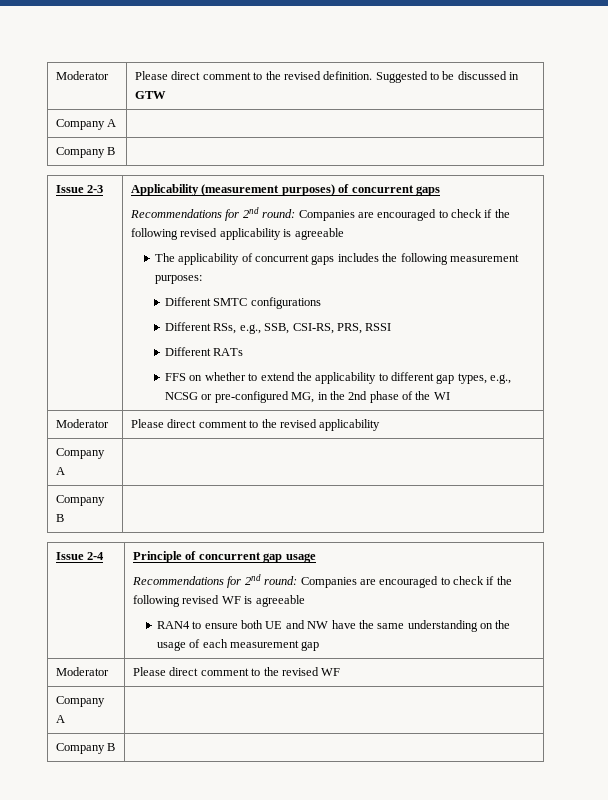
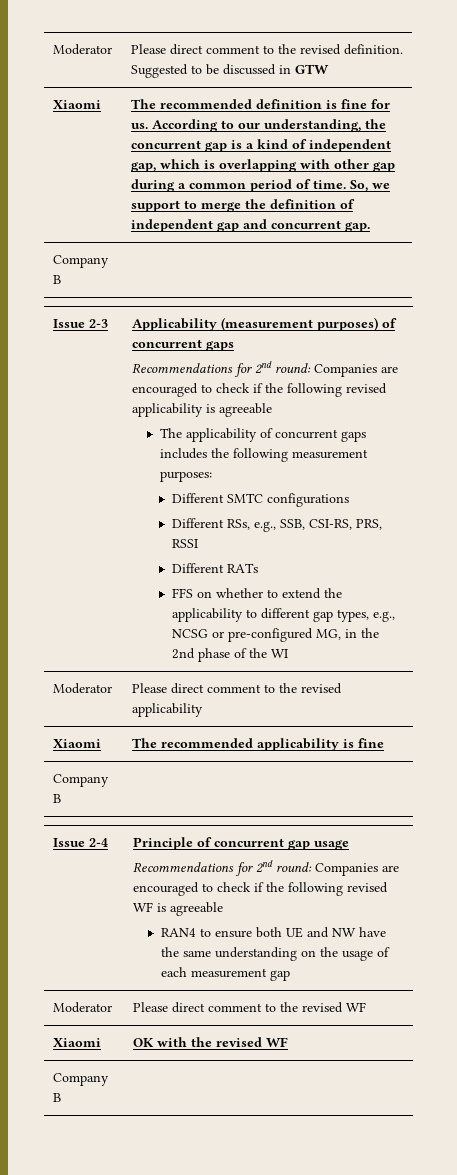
  Moderator | Please direct comment to the revised definition. Suggested to be discussed in GTW
- Company A
+ Xiaomi | The recommended definition is fine for us. According to our understanding, the concurrent gap is a kind of independent gap, which is overlapping with other gap during a common period of time. So, we support to merge the definition of independent gap and concurrent gap.
  Moderator | Please direct comment to the revised applicability
- Company A |
+ Xiaomi | The recommended applicability is fine
  Moderator | Please direct comment to the revised WF
- Company A |
+ Xiaomi | OK with the revised WF

